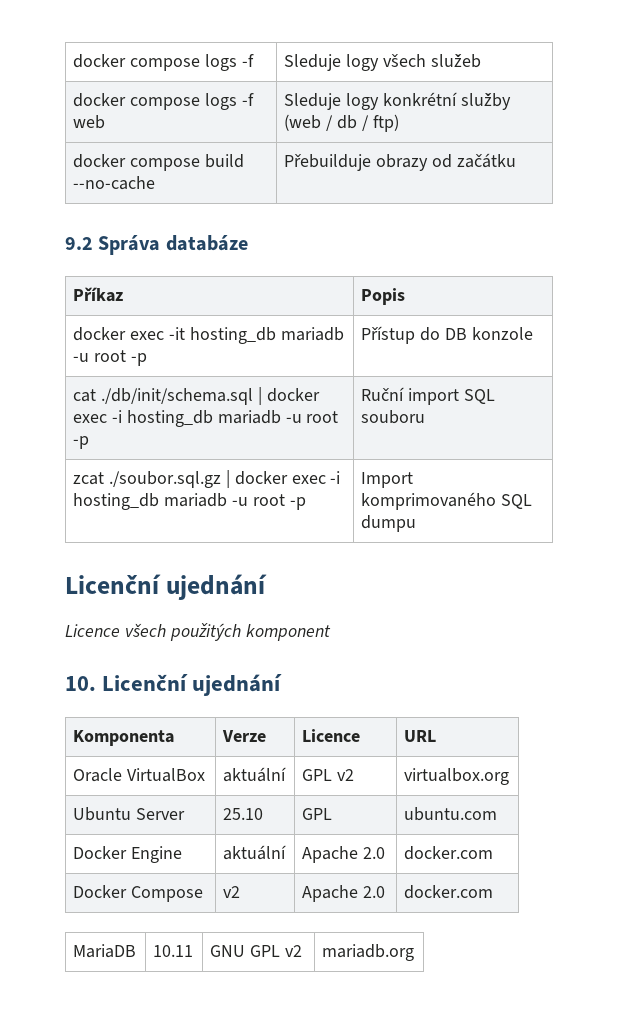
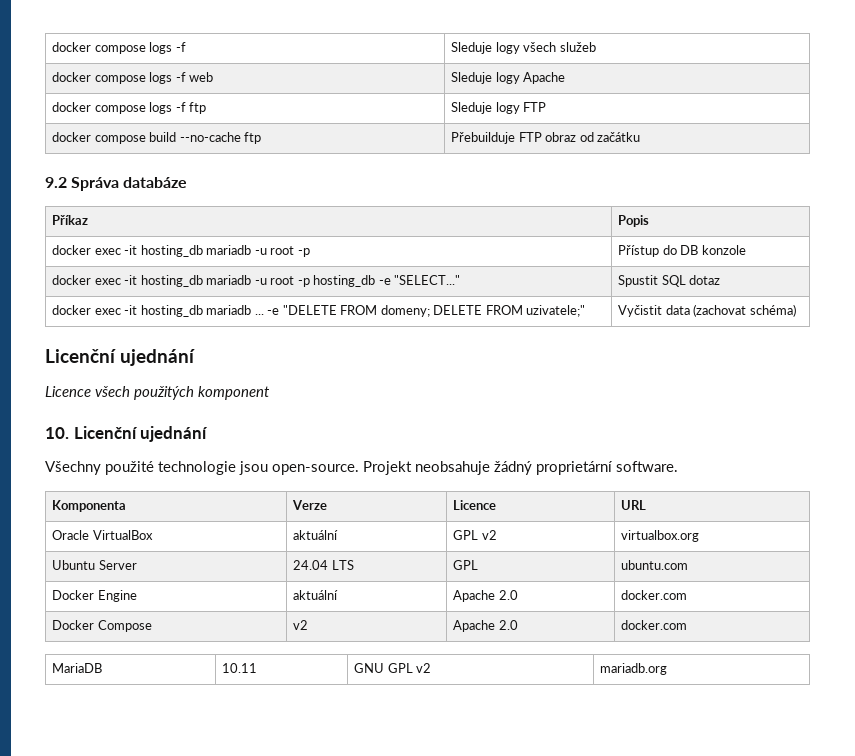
- docker compose logs -f web | Sleduje logy konkrétní služby (web / db / ftp)
+ docker compose logs -f web | Sleduje logy Apache
+ docker compose logs -f ftp | Sleduje logy FTP
- docker compose build --no-cache | Přebuilduje obrazy od začátku
+ docker compose build --no-cache ftp | Přebuilduje FTP obraz od začátku
- cat ./db/init/schema.sql | docker exec -i hosting_db mariadb -u root -p | Ruční import SQL souboru
- zcat ./soubor.sql.gz | docker exec -i hosting_db mariadb -u root -p | Import komprimovaného SQL dumpu
+ docker exec -it hosting_db mariadb -u root -p hosting_db -e "SELECT..." | Spustit SQL dotaz
+ docker exec -it hosting_db mariadb ... -e "DELETE FROM domeny; DELETE FROM uzivatele;" | Vyčistit data (zachovat schéma)
+ Všechny použité technologie jsou open-source. Projekt neobsahuje žádný proprietární software.
- Ubuntu Server | 25.10 | GPL | ubuntu.com
+ Ubuntu Server | 24.04 LTS | GPL | ubuntu.com

